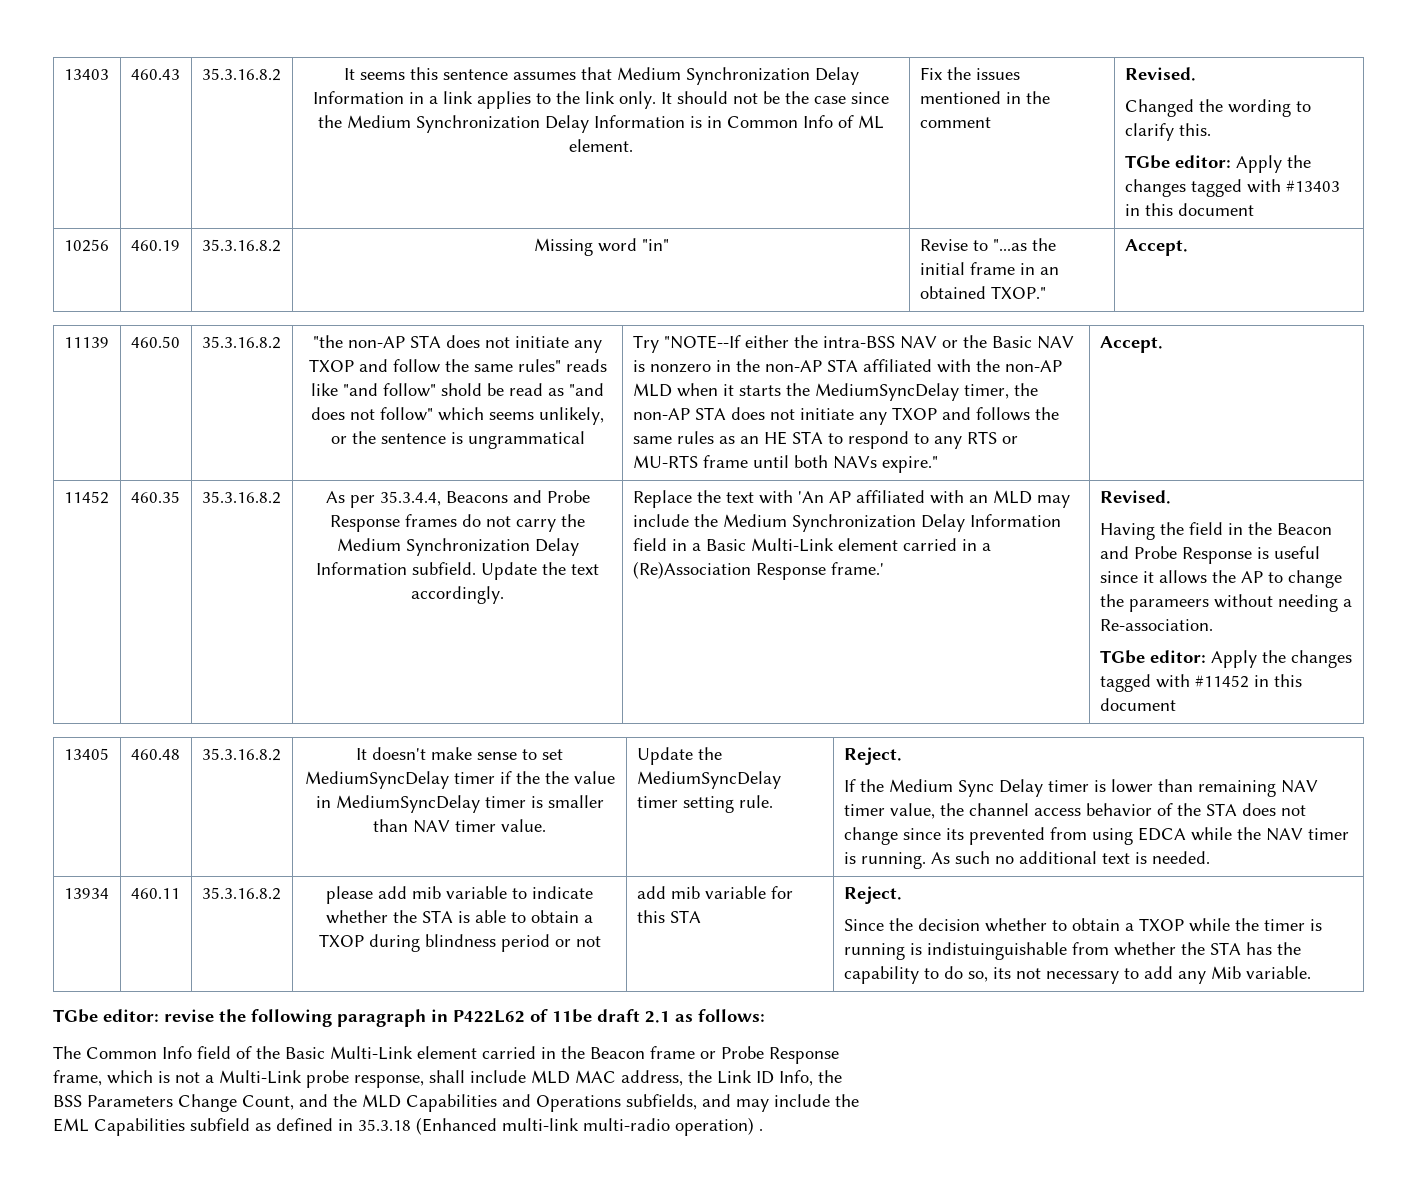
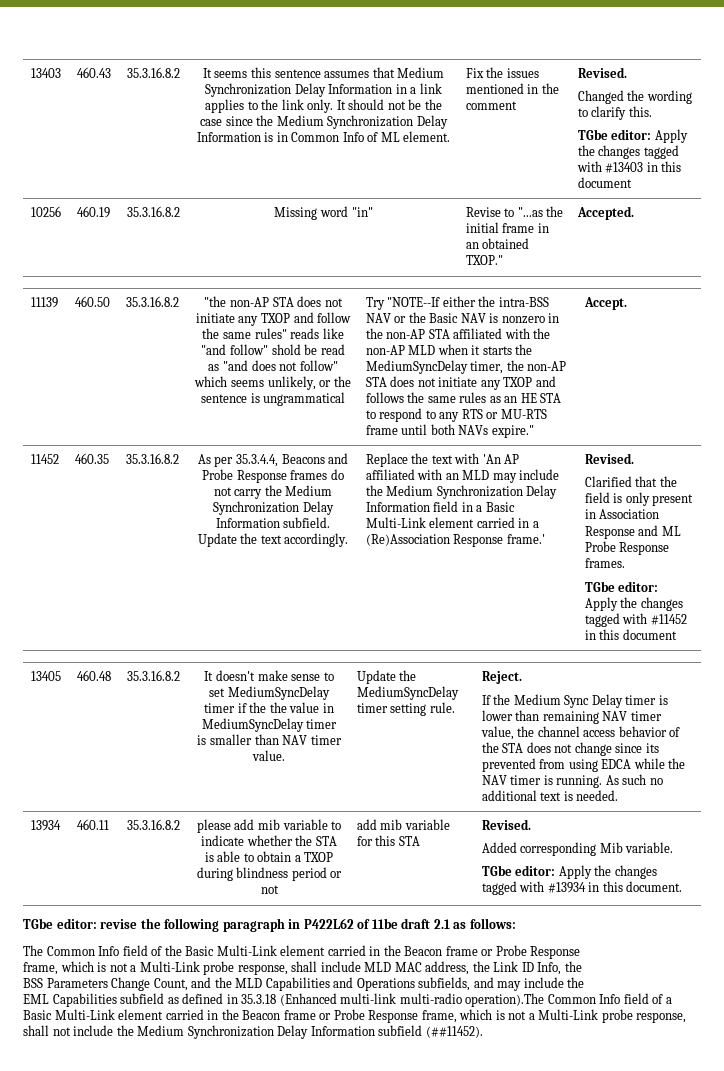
- 10256 | 460.19 | 35.3.16.8.2 | Missing word "in" | Revise to "...as the initial frame in an obtained TXOP." | Accept.
+ 10256 | 460.19 | 35.3.16.8.2 | Missing word "in" | Revise to "...as the initial frame in an obtained TXOP." | Accepted.
- Having the field in the Beacon and Probe Response is useful since it allows the AP to change the parameers without needing a Re-association.
+ Clarified that the field is only present in Association Response and ML Probe Response frames.
- add mib variable for this STA | Reject.
- Since the decision whether to obtain a TXOP while the timer is running is indistuinguishable from whether the STA has the capability to do so, its not necessary to add any Mib variable.
+ add mib variable for this STA | Revised.
+ Added corresponding Mib variable.
+ TGbe editor: Apply the changes tagged with #13934 in this document.
- EML Capabilities subfield as defined in 35.3.18 (Enhanced multi-link multi-radio operation) .
+ EML Capabilities subfield as defined in 35.3.18 (Enhanced multi-link multi-radio operation).The Common Info field of a Basic Multi-Link element carried in the Beacon frame or Probe Response frame, which is not a Multi-Link probe response, shall not include the Medium Synchronization Delay Information subfield (##11452).

